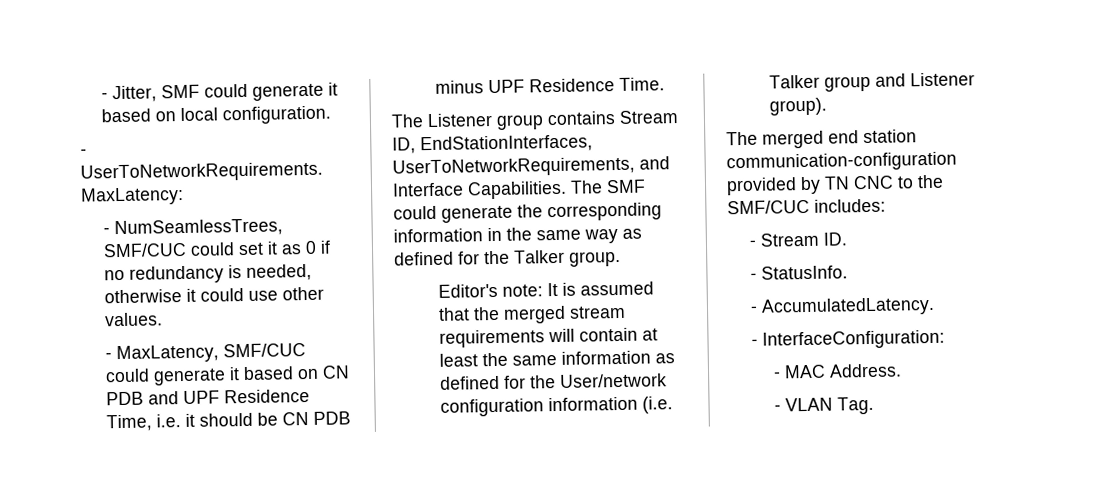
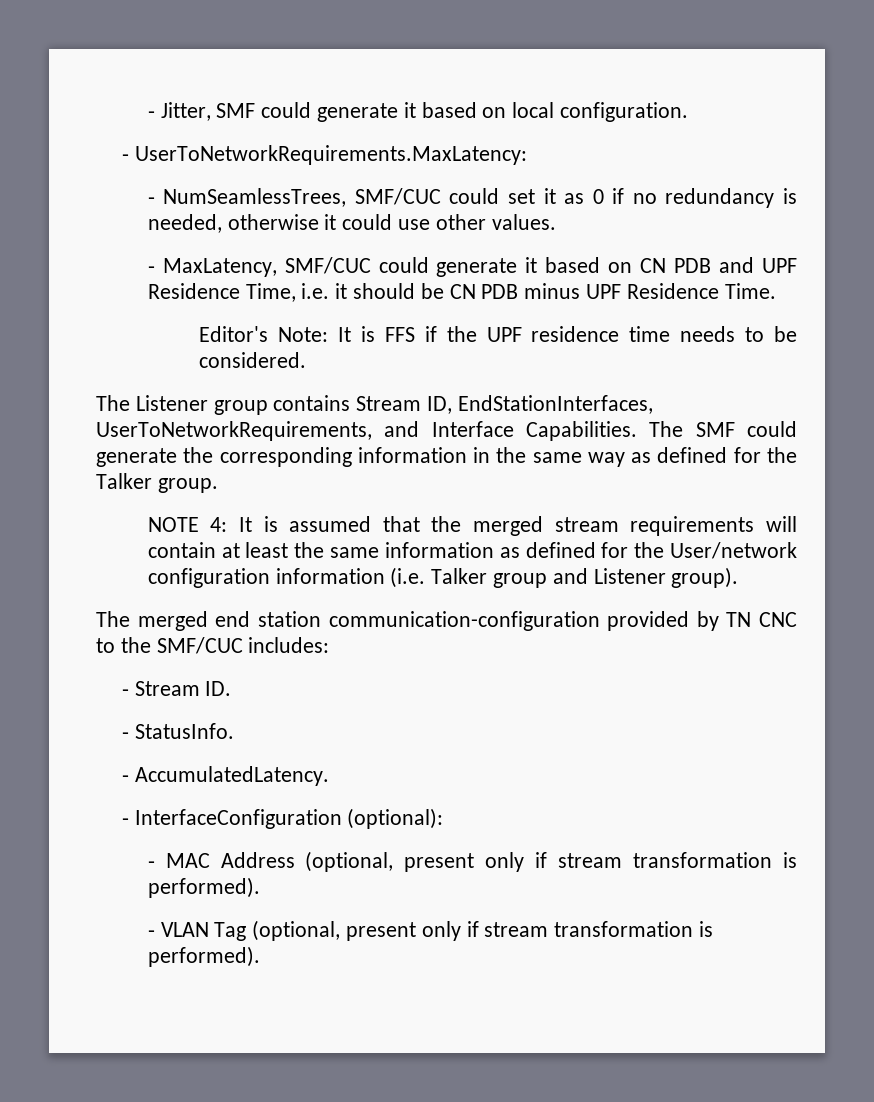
+ Editor's Note: It is FFS if the UPF residence time needs to be considered.
- Editor's note: It is assumed that the merged stream requirements will contain at least the same information as defined for the User/network configuration information (i.e. Talker group and Listener group).
+ NOTE 4: It is assumed that the merged stream requirements will contain at least the same information as defined for the User/network configuration information (i.e. Talker group and Listener group).
- ‐ InterfaceConfiguration:
+ ‐ InterfaceConfiguration (optional):
- ‐ MAC Address.
- ‐ VLAN Tag.
+ ‐ MAC Address (optional, present only if stream transformation is performed).
+ ‐ VLAN Tag (optional, present only if stream transformation is performed).

